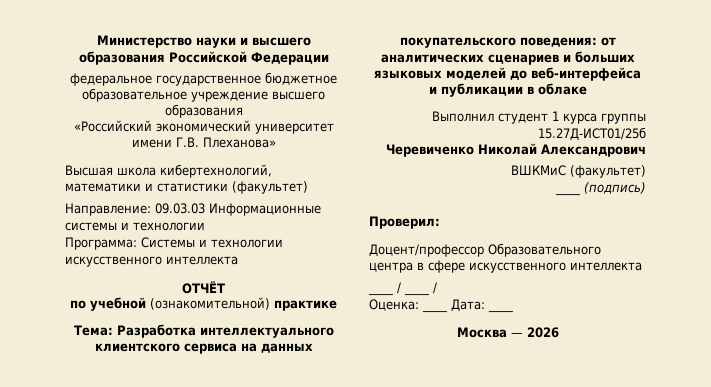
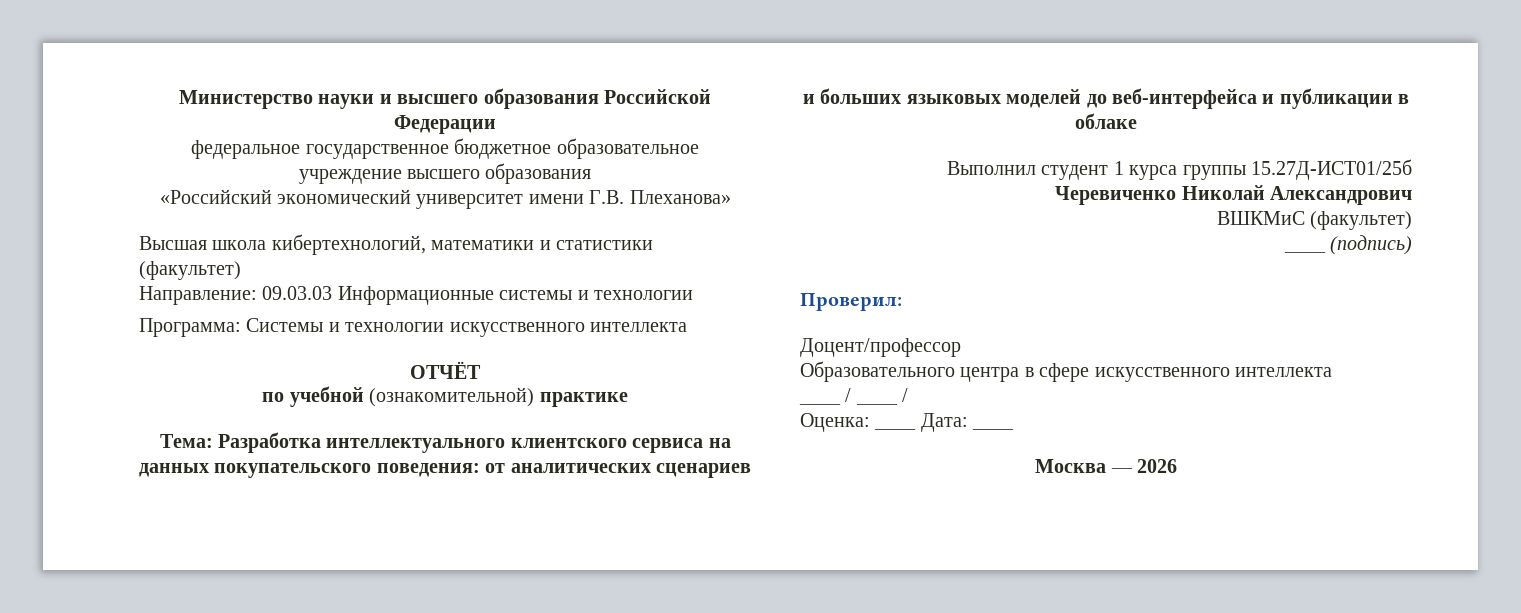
- Доцент/профессор Образовательного центра в сфере искусственного интеллекта
+ Доцент/профессор
+ Образовательного центра в сфере искусственного интеллекта

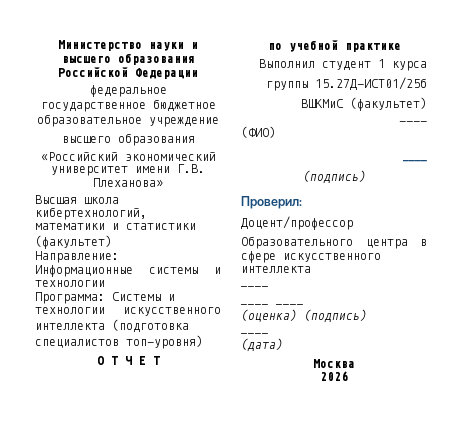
- федеральное государственное бюджетное образовательное учреждение высшего образования
+ федеральное государственное бюджетное образовательное учреждение
+ высшего образования
- Направление: 09.03.03 Информационные системы и технологии
+ Направление: Информационные системы и технологии
- Программа: Системы и технологии искусственного интеллекта
- ОТЧЁТ
+ Программа: Системы и технологии искусственного интеллекта (подготовка специалистов топ-уровня)
+ О Т Ч Е Т
- по учебной (ознакомительной) практике
+ по учебной практике
- Тема: Разработка интеллектуального клиентского сервиса на данных покупательского поведения: от аналитических сценариев и больших языковых моделей до веб-интерфейса и публикации в облаке
- Выполнил студент 1 курса группы 15.27Д-ИСТ01/25б
+ Выполнил студент 1 курса
+ группы 15.27Д-ИСТ01/25б
- Черевиченко Николай Александрович
  ВШКМиС (факультет)
- ____ (подпись)
+ ____
+ (ФИО)
+ ____
+ (подпись)
  Образовательного центра в сфере искусственного интеллекта
- ____ / ____ /
- Оценка: ____ Дата: ____
+ ____
+ ____ ____
+ (оценка) (подпись)
+ ____
+ (дата)
- Москва — 2026
+ Москва
+ 2026

